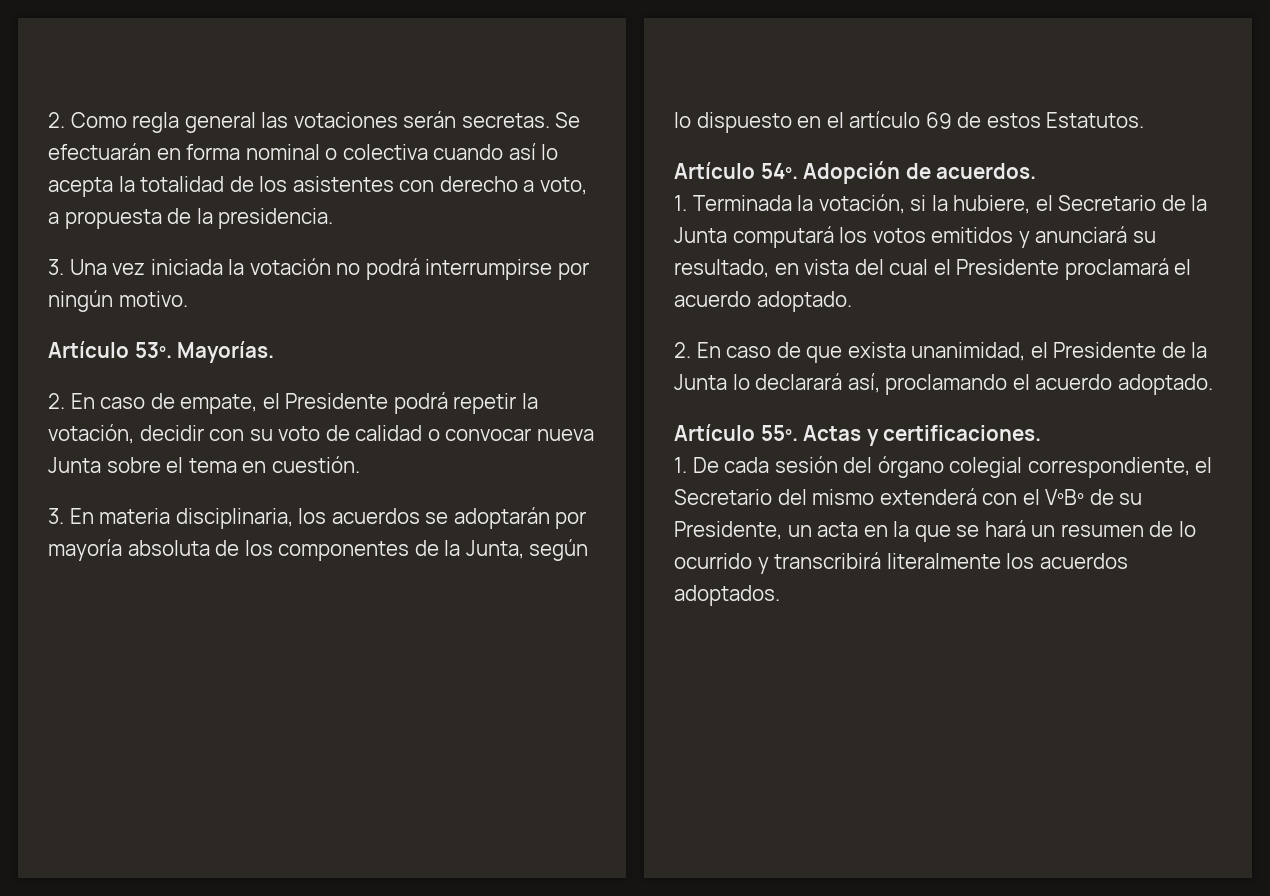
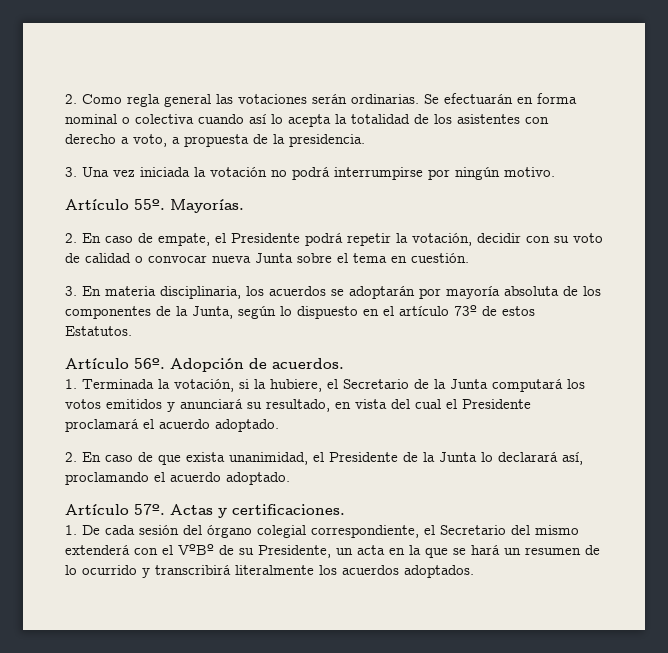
- 2. Como regla general las votaciones serán secretas.
+ 2. Como regla general las votaciones serán ordinarias.
- Artículo 53º.
+ Artículo 55º.
- 3. En materia disciplinaria, los acuerdos se adoptarán por mayoría absoluta de los componentes de la Junta, según lo dispuesto en el artículo 69 de estos Estatutos.
+ 3. En materia disciplinaria, los acuerdos se adoptarán por mayoría absoluta de los componentes de la Junta, según lo dispuesto en el artículo 73º de estos Estatutos.
- Artículo 54º.
+ Artículo 56º.
- Artículo 55º.
+ Artículo 57º.

